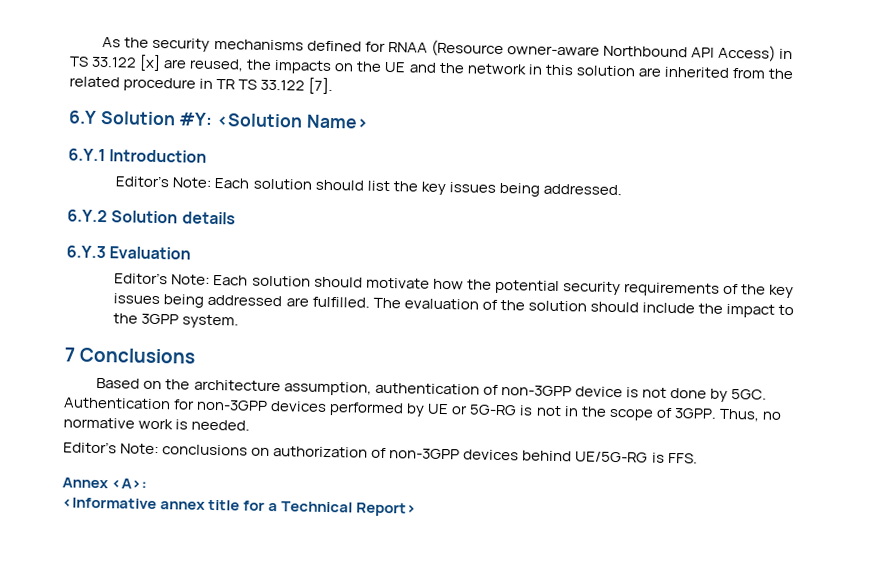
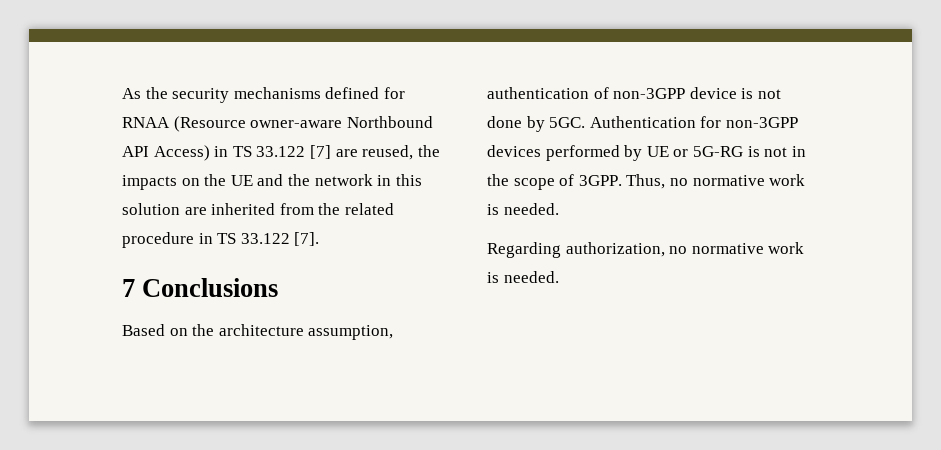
- As the security mechanisms defined for RNAA (Resource owner-aware Northbound API Access) in TS 33.122 [x] are reused, the impacts on the UE and the network in this solution are inherited from the related procedure in TR TS 33.122 [7].
+ As the security mechanisms defined for RNAA (Resource owner-aware Northbound API Access) in TS 33.122 [7] are reused, the impacts on the UE and the network in this solution are inherited from the related procedure in TS 33.122 [7].
- 6.Y Solution #Y: <Solution Name>
- 6.Y.1 Introduction
- Editor’s Note: Each solution should list the key issues being addressed.
- 6.Y.2 Solution details
- 6.Y.3 Evaluation
- Editor’s Note: Each solution should motivate how the potential security requirements of the key issues being addressed are fulfilled. The evaluation of the solution should include the impact to the 3GPP system.
- Editor’s Note: conclusions on authorization of non-3GPP devices behind UE/5G-RG is FFS.
- Annex <A>:
- <Informative annex title for a Technical Report>
+ Regarding authorization, no normative work is needed.

